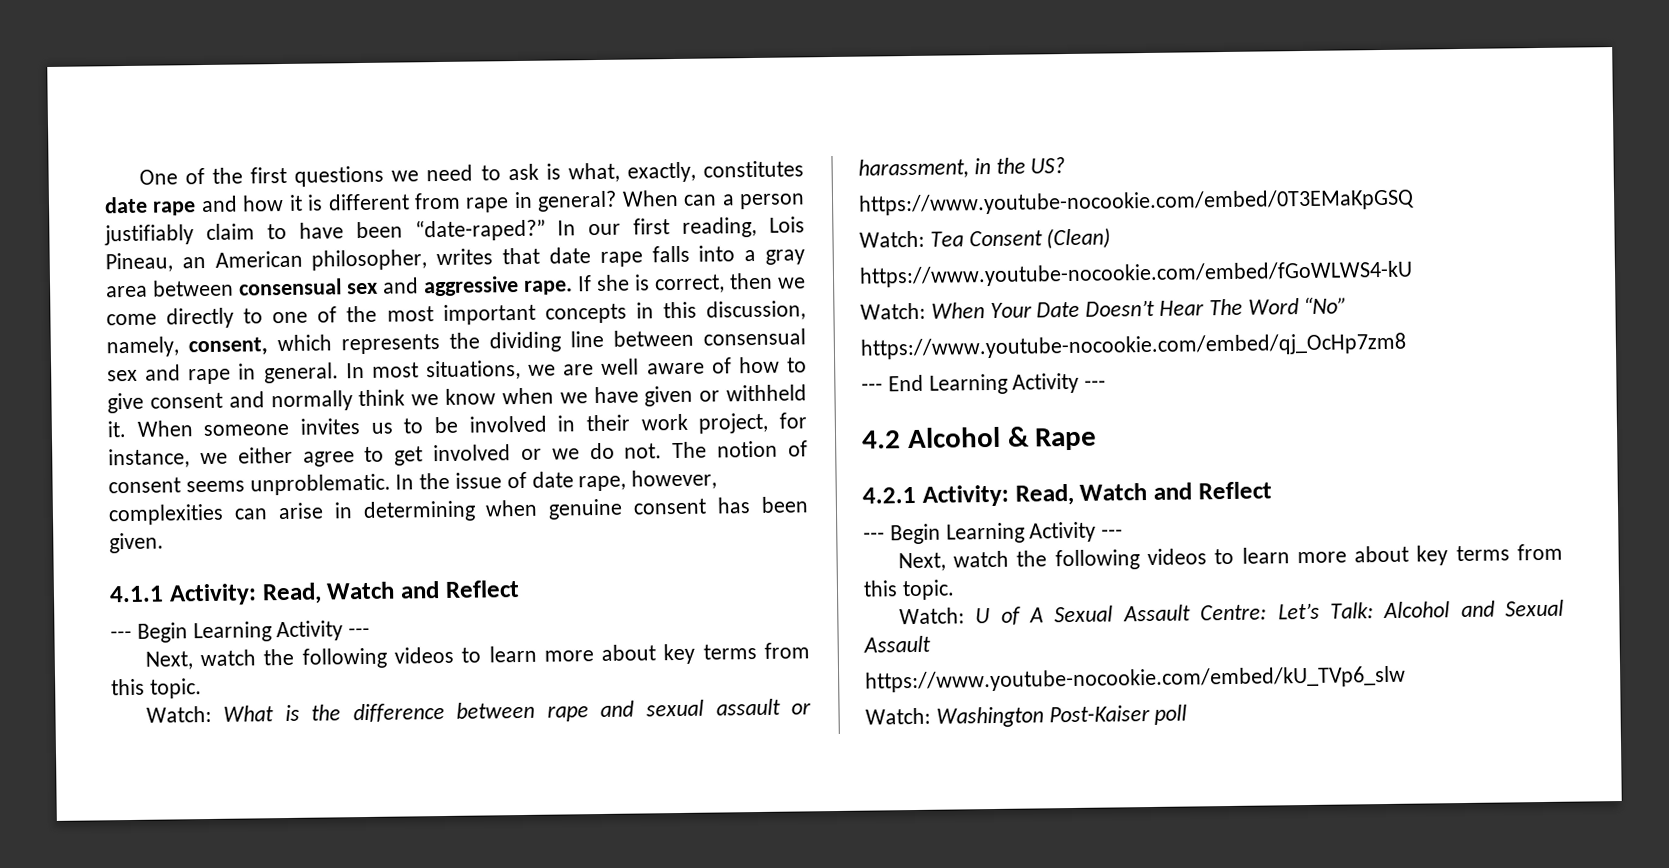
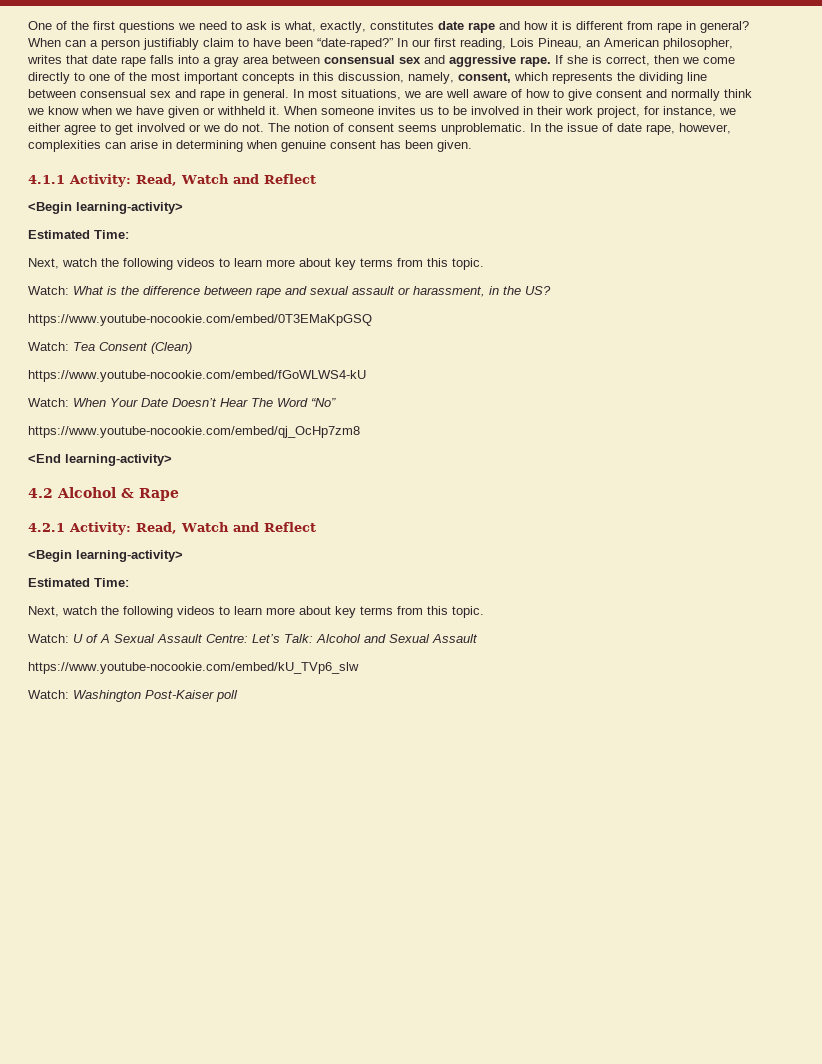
  4.1.1 Activity: Read, Watch and Reflect
- --- Begin Learning Activity ---
+ <Begin learning-activity>
+ Estimated Time:
- --- End Learning Activity ---
+ <End learning-activity>
  4.2.1 Activity: Read, Watch and Reflect
- --- Begin Learning Activity ---
+ <Begin learning-activity>
+ Estimated Time:

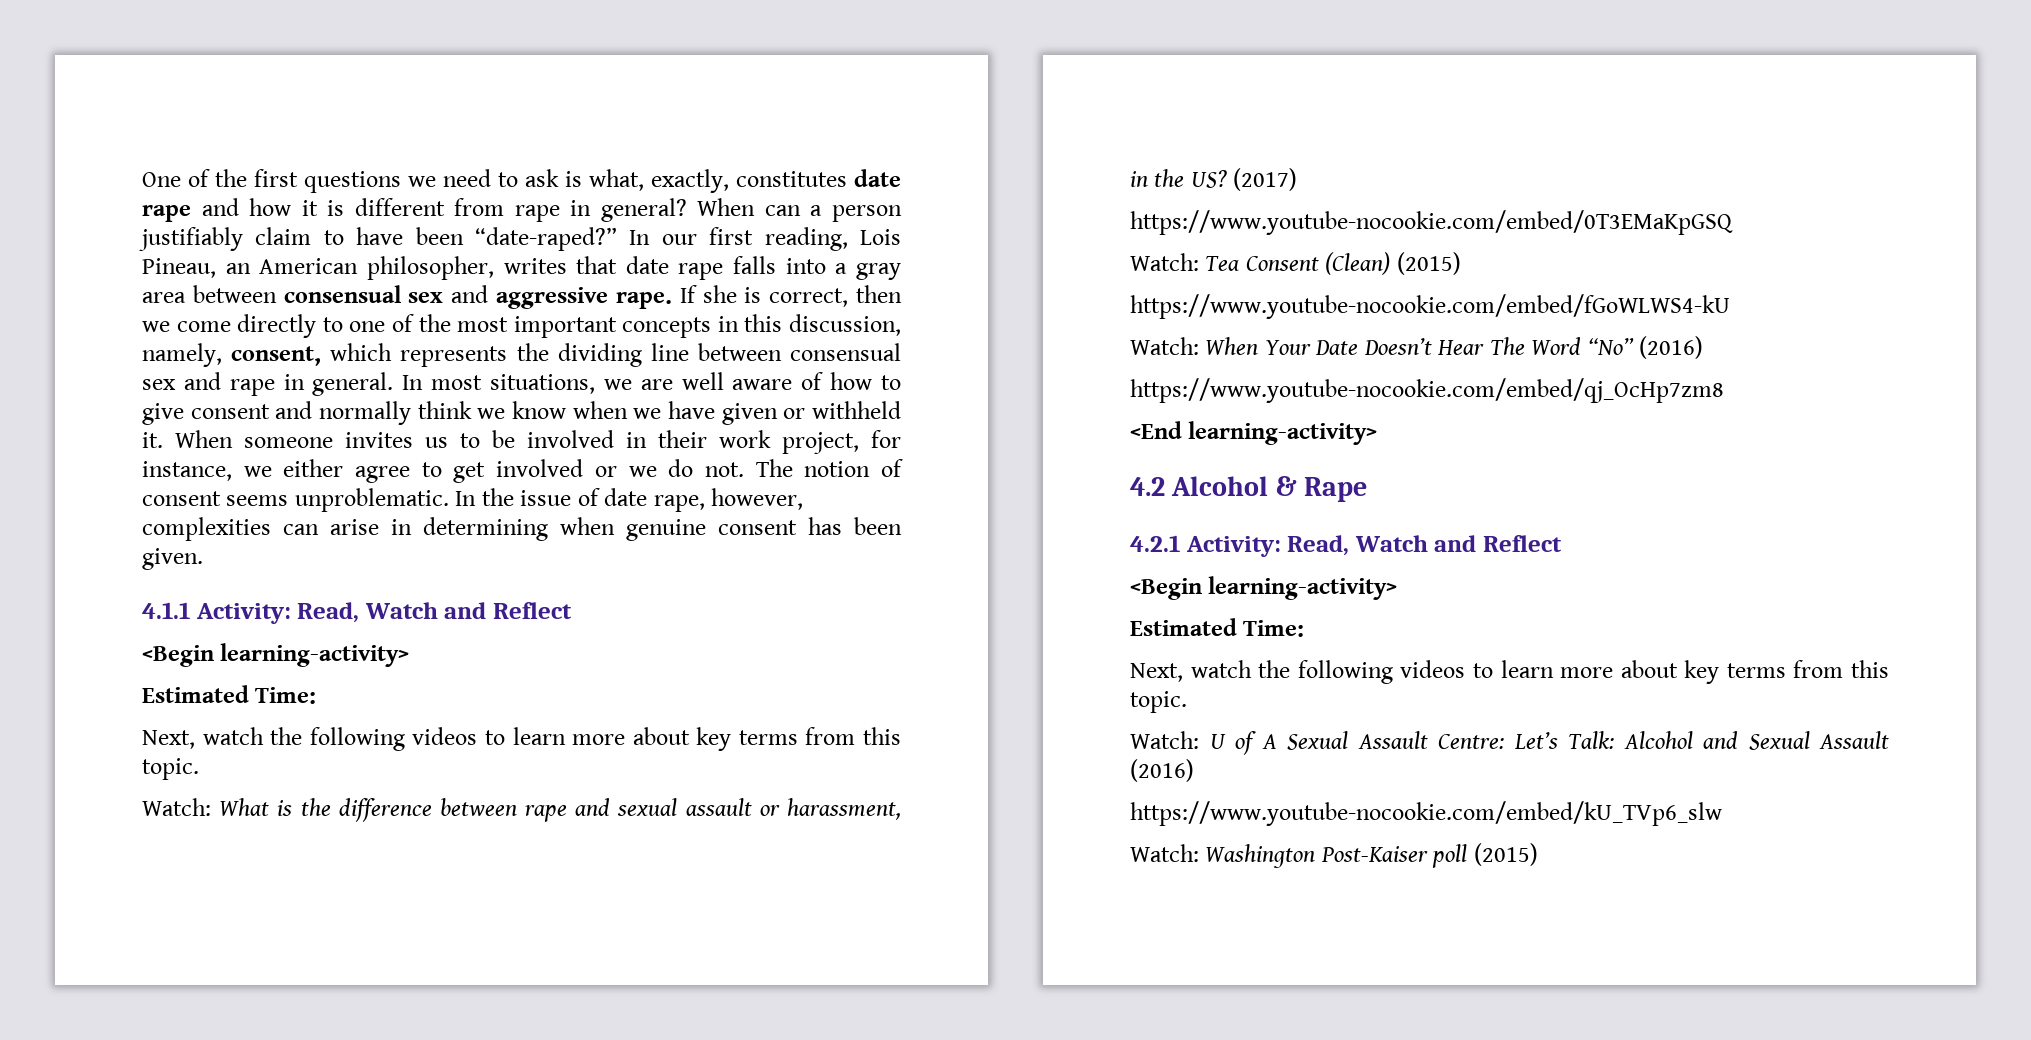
+ (2017)
- Watch: Tea Consent (Clean)
+ Watch: Tea Consent (Clean) (2015)
- Watch: When Your Date Doesn’t Hear The Word “No”
+ Watch: When Your Date Doesn’t Hear The Word “No” (2016)
- Watch: U of A Sexual Assault Centre: Let’s Talk: Alcohol and Sexual Assault
+ Watch: U of A Sexual Assault Centre: Let’s Talk: Alcohol and Sexual Assault (2016)
- Watch: Washington Post-Kaiser poll
+ Watch: Washington Post-Kaiser poll (2015)

